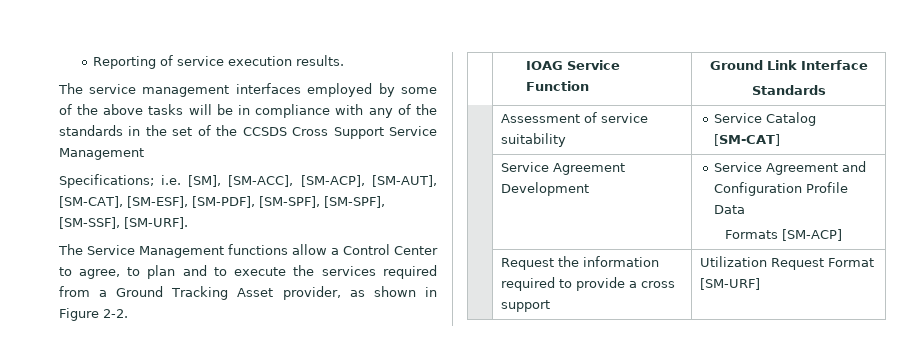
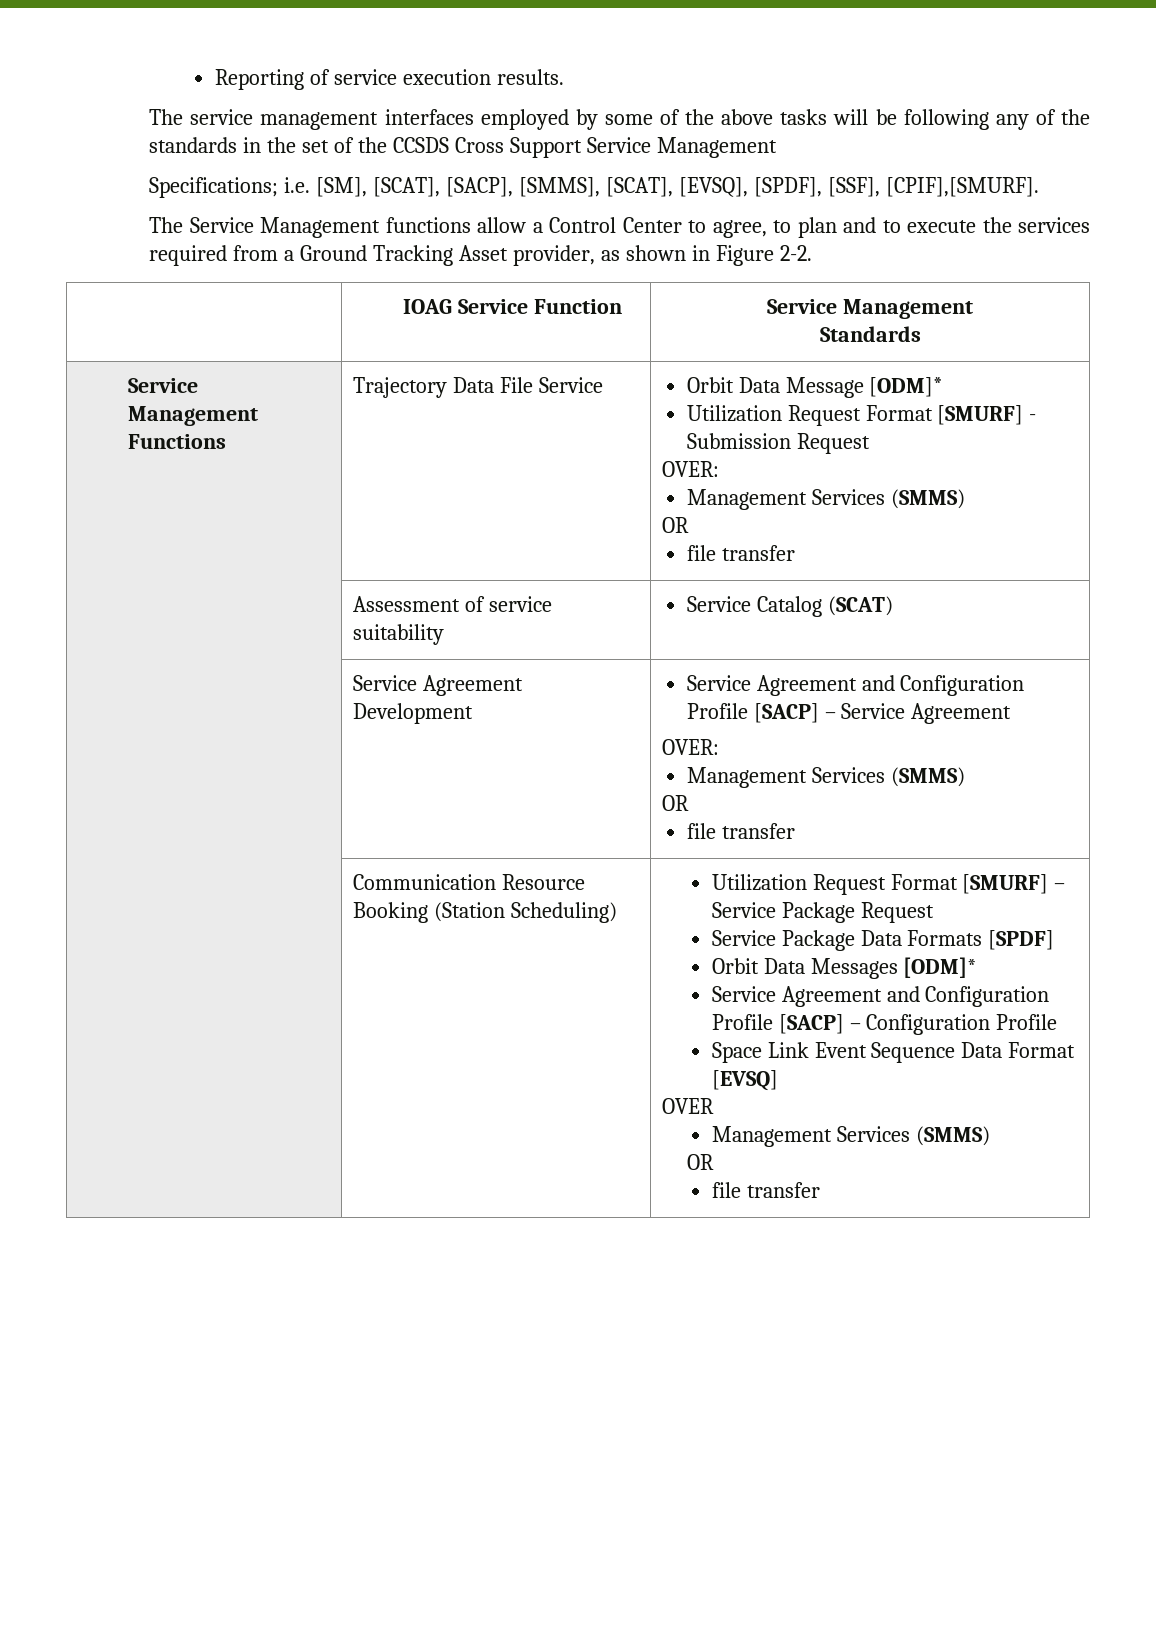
- The service management interfaces employed by some of the above tasks will be in compliance with any of the standards in the set of the CCSDS Cross Support Service Management
+ The service management interfaces employed by some of the above tasks will be following any of the standards in the set of the CCSDS Cross Support Service Management
- Specifications; i.e. [SM], [SM-ACC], [SM-ACP], [SM-AUT], [SM-CAT], [SM-ESF], [SM-PDF], [SM-SPF], [SM-SPF], [SM-SSF], [SM-URF].
+ Specifications; i.e. [SM], [SCAT], [SACP], [SMMS], [SCAT], [EVSQ], [SPDF], [SSF], [CPIF],[SMURF].
- | IOAG Service Function | Ground Link Interface
+ | IOAG Service Function | Service Management
  Standards
+ Service Management Functions | Trajectory Data File Service | Orbit Data Message [ODM]*
+ Utilization Request Format [SMURF] - Submission Request
+ OVER:
+ Management Services (SMMS)
+ OR
+ file transfer
- | Assessment of service suitability | Service Catalog [SM-CAT]
+ | Assessment of service suitability | Service Catalog (SCAT)
- | Service Agreement Development | Service Agreement and Configuration Profile Data
- Formats [SM-ACP]
- | Request the information required to provide a cross support | Utilization Request Format [SM-URF]
+ | Service Agreement Development | Service Agreement and Configuration Profile [SACP] – Service Agreement
+ OVER:
+ Management Services (SMMS)
+ OR
+ file transfer
+ | Communication Resource Booking (Station Scheduling) | Utilization Request Format [SMURF] – Service Package Request
+ Service Package Data Formats [SPDF]
+ Orbit Data Messages [ODM]*
+ Service Agreement and Configuration Profile [SACP] – Configuration Profile
+ Space Link Event Sequence Data Format [EVSQ]
+ OVER
+ Management Services (SMMS)
+ OR
+ file transfer

